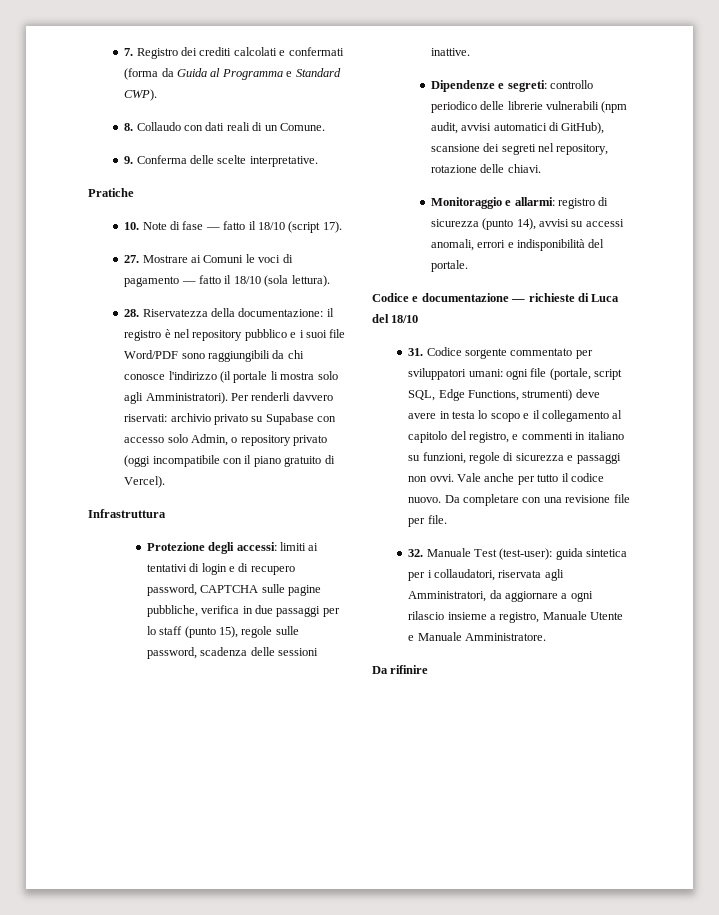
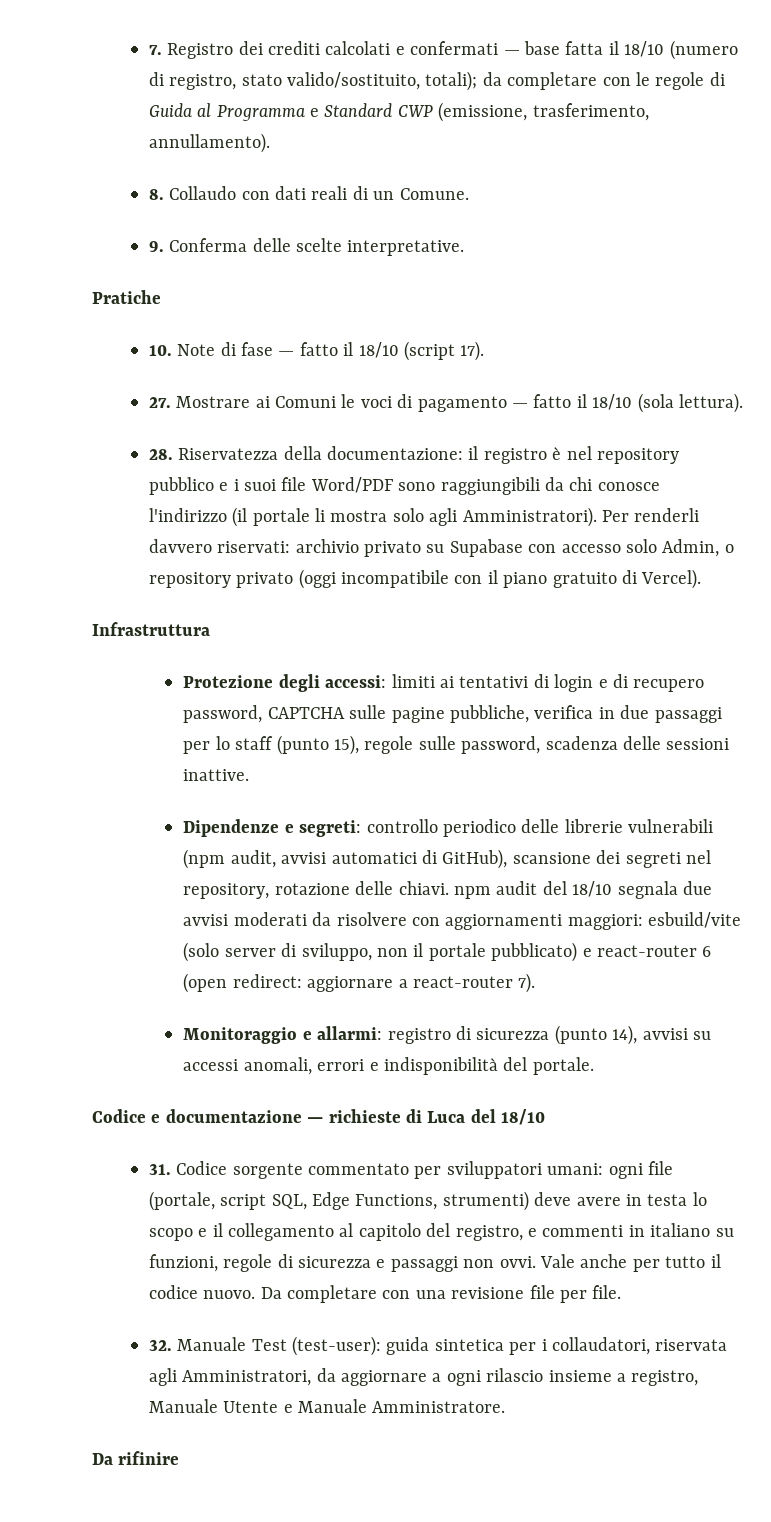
- 7. Registro dei crediti calcolati e confermati (forma da Guida al Programma e Standard CWP).
+ 7. Registro dei crediti calcolati e confermati — base fatta il 18/10 (numero di registro, stato valido/sostituito, totali); da completare con le regole di Guida al Programma e Standard CWP (emissione, trasferimento, annullamento).
- Dipendenze e segreti: controllo periodico delle librerie vulnerabili (npm audit, avvisi automatici di GitHub), scansione dei segreti nel repository, rotazione delle chiavi.
+ Dipendenze e segreti: controllo periodico delle librerie vulnerabili (npm audit, avvisi automatici di GitHub), scansione dei segreti nel repository, rotazione delle chiavi. npm audit del 18/10 segnala due avvisi moderati da risolvere con aggiornamenti maggiori: esbuild/vite (solo server di sviluppo, non il portale pubblicato) e react-router 6 (open redirect: aggiornare a react-router 7).

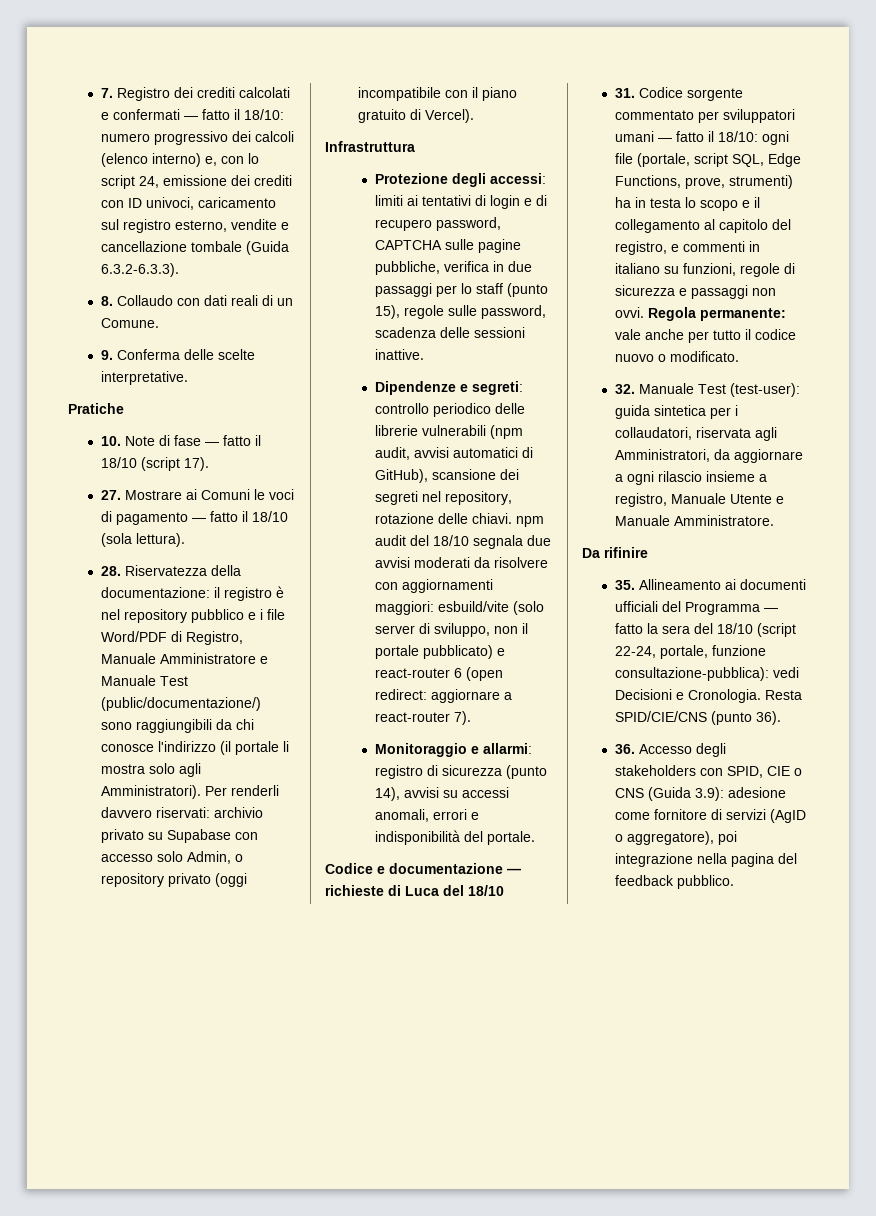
- 7. Registro dei crediti calcolati e confermati — base fatta il 18/10 (numero di registro, stato valido/sostituito, totali); da completare con le regole di Guida al Programma e Standard CWP (emissione, trasferimento, annullamento).
+ 7. Registro dei crediti calcolati e confermati — fatto il 18/10: numero progressivo dei calcoli (elenco interno) e, con lo script 24, emissione dei crediti con ID univoci, caricamento sul registro esterno, vendite e cancellazione tombale (Guida 6.3.2-6.3.3).
- 28. Riservatezza della documentazione: il registro è nel repository pubblico e i suoi file Word/PDF sono raggiungibili da chi conosce l'indirizzo (il portale li mostra solo agli Amministratori).
+ 28. Riservatezza della documentazione: il registro è nel repository pubblico e i file Word/PDF di Registro, Manuale Amministratore e Manuale Test (public/documentazione/) sono raggiungibili da chi conosce l'indirizzo (il portale li mostra solo agli Amministratori).
- 31. Codice sorgente commentato per sviluppatori umani: ogni file (portale, script SQL, Edge Functions, strumenti) deve avere in testa lo scopo e il collegamento al capitolo del registro, e commenti in italiano su funzioni, regole di sicurezza e passaggi non ovvi.
+ 31. Codice sorgente commentato per sviluppatori umani — fatto il 18/10: ogni file (portale, script SQL, Edge Functions, prove, strumenti) ha in testa lo scopo e il collegamento al capitolo del registro, e commenti in italiano su funzioni, regole di sicurezza e passaggi non ovvi.
- Vale anche per tutto il codice nuovo. Da completare con una revisione file per file.
+ Regola permanente: vale anche per tutto il codice nuovo o modificato.
+ 35. Allineamento ai documenti ufficiali del Programma — fatto la sera del 18/10 (script 22-24, portale, funzione consultazione-pubblica): vedi Decisioni e Cronologia. Resta SPID/CIE/CNS (punto 36).
+ 36. Accesso degli stakeholders con SPID, CIE o CNS (Guida 3.9): adesione come fornitore di servizi (AgID o aggregatore), poi integrazione nella pagina del feedback pubblico.

